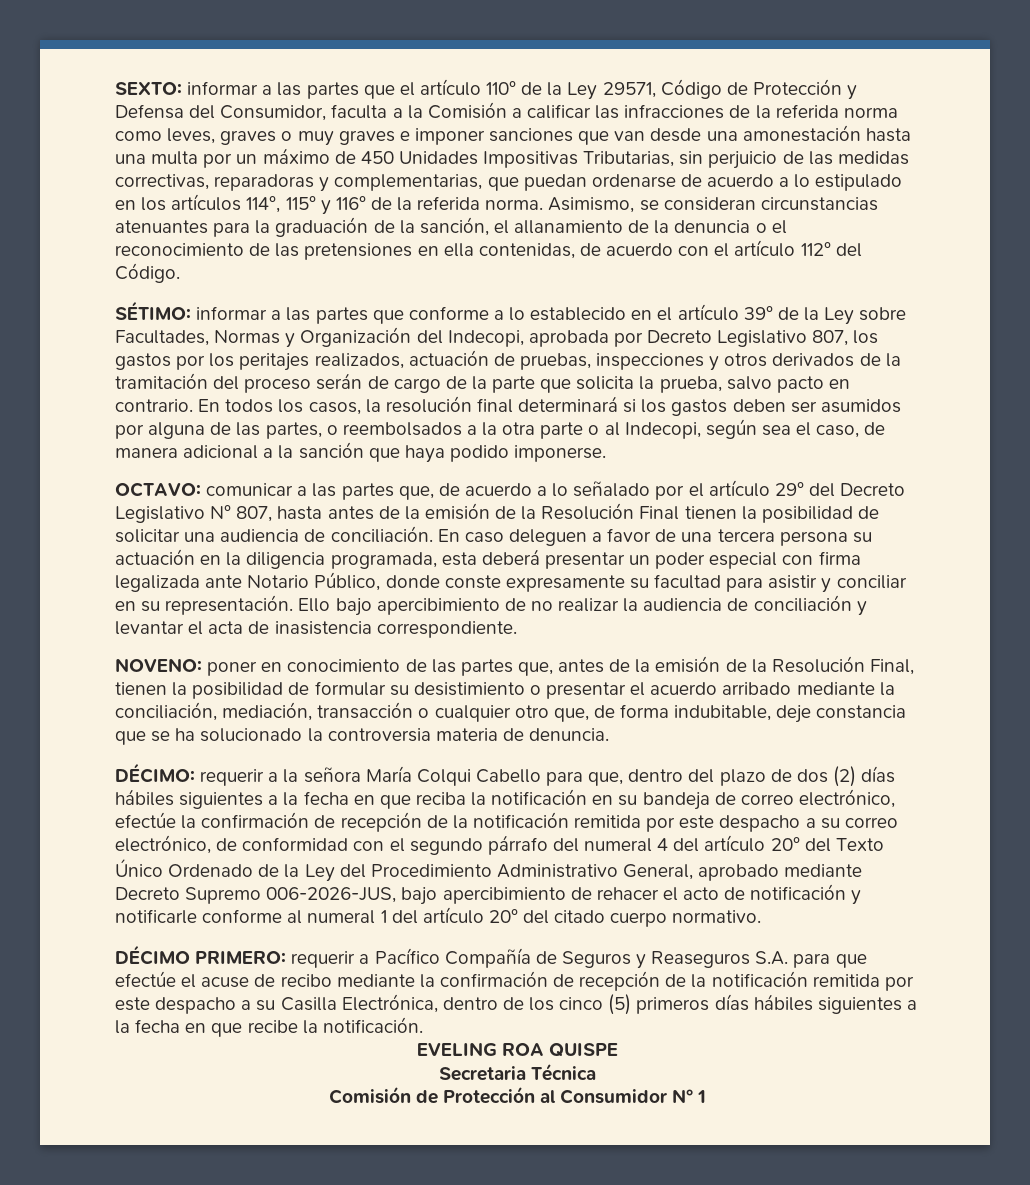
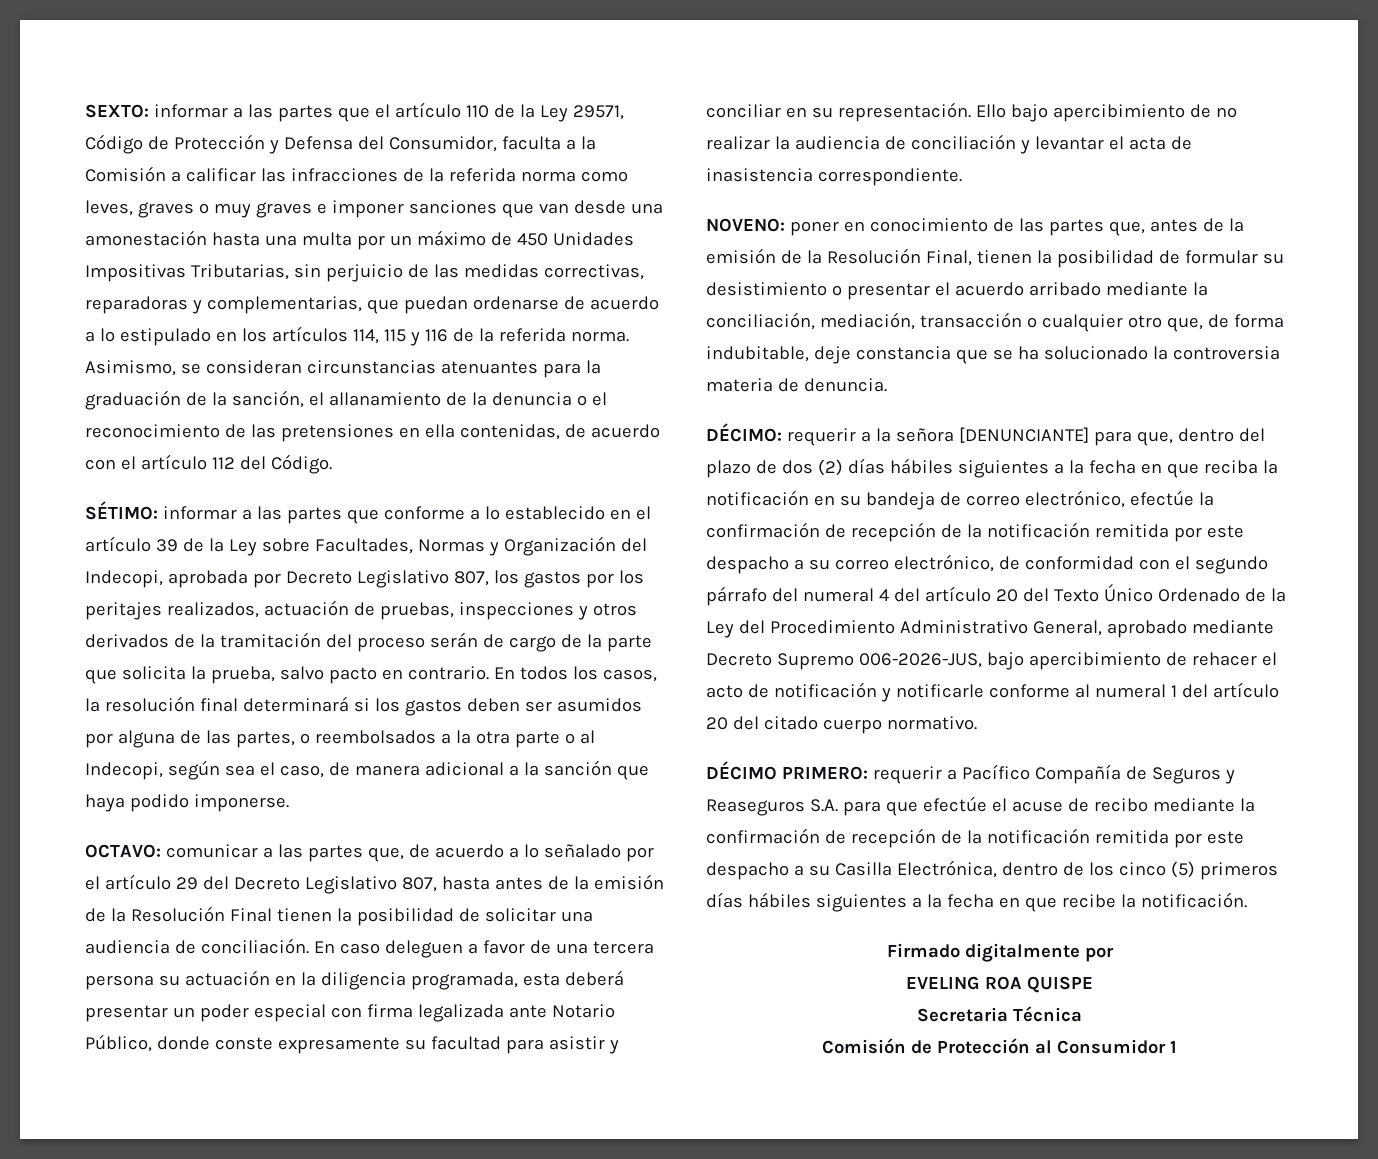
- informar a las partes que el artículo 110° de la Ley 29571, Código de Protección y Defensa del Consumidor, faculta a la Comisión a calificar las infracciones de la referida norma como leves, graves o muy graves e imponer sanciones que van desde una amonestación hasta una multa por un máximo de 450 Unidades Impositivas Tributarias, sin perjuicio de las medidas correctivas, reparadoras y complementarias, que puedan ordenarse de acuerdo a lo estipulado en los artículos 114°, 115° y 116° de la referida norma.
+ informar a las partes que el artículo 110 de la Ley 29571, Código de Protección y Defensa del Consumidor, faculta a la Comisión a calificar las infracciones de la referida norma como leves, graves o muy graves e imponer sanciones que van desde una amonestación hasta una multa por un máximo de 450 Unidades Impositivas Tributarias, sin perjuicio de las medidas correctivas, reparadoras y complementarias, que puedan ordenarse de acuerdo a lo estipulado en los artículos 114, 115 y 116 de la referida norma.
- Asimismo, se consideran circunstancias atenuantes para la graduación de la sanción, el allanamiento de la denuncia o el reconocimiento de las pretensiones en ella contenidas, de acuerdo con el artículo 112° del Código.
+ Asimismo, se consideran circunstancias atenuantes para la graduación de la sanción, el allanamiento de la denuncia o el reconocimiento de las pretensiones en ella contenidas, de acuerdo con el artículo 112 del Código.
- SÉTIMO: informar a las partes que conforme a lo establecido en el artículo 39° de la Ley sobre Facultades, Normas y Organización del Indecopi, aprobada por Decreto Legislativo 807, los gastos por los peritajes realizados, actuación de pruebas, inspecciones y otros derivados de la tramitación del proceso serán de cargo de la parte que solicita la prueba, salvo pacto en contrario.
+ SÉTIMO: informar a las partes que conforme a lo establecido en el artículo 39 de la Ley sobre Facultades, Normas y Organización del Indecopi, aprobada por Decreto Legislativo 807, los gastos por los peritajes realizados, actuación de pruebas, inspecciones y otros derivados de la tramitación del proceso serán de cargo de la parte que solicita la prueba, salvo pacto en contrario.
- OCTAVO: comunicar a las partes que, de acuerdo a lo señalado por el artículo 29° del Decreto Legislativo N° 807, hasta antes de la emisión de la Resolución Final tienen la posibilidad de solicitar una audiencia de conciliación.
+ OCTAVO: comunicar a las partes que, de acuerdo a lo señalado por el artículo 29 del Decreto Legislativo 807, hasta antes de la emisión de la Resolución Final tienen la posibilidad de solicitar una audiencia de conciliación.
- requerir a la señora María Colqui Cabello para que, dentro del plazo de dos (2) días hábiles siguientes a la fecha en que reciba la notificación en su bandeja de correo electrónico, efectúe la confirmación de recepción de la notificación remitida por este despacho a su correo electrónico, de conformidad con el segundo párrafo del numeral 4 del artículo 20° del Texto Único Ordenado de la Ley del Procedimiento Administrativo General, aprobado mediante Decreto Supremo 006-2026-JUS, bajo apercibimiento de rehacer el acto de notificación y notificarle conforme al numeral 1 del artículo 20° del citado cuerpo normativo.
+ requerir a la señora [DENUNCIANTE] para que, dentro del plazo de dos (2) días hábiles siguientes a la fecha en que reciba la notificación en su bandeja de correo electrónico, efectúe la confirmación de recepción de la notificación remitida por este despacho a su correo electrónico, de conformidad con el segundo párrafo del numeral 4 del artículo 20 del Texto Único Ordenado de la Ley del Procedimiento Administrativo General, aprobado mediante Decreto Supremo 006-2026-JUS, bajo apercibimiento de rehacer el acto de notificación y notificarle conforme al numeral 1 del artículo 20 del citado cuerpo normativo.
+ Firmado digitalmente por
- Comisión de Protección al Consumidor N° 1
+ Comisión de Protección al Consumidor 1

